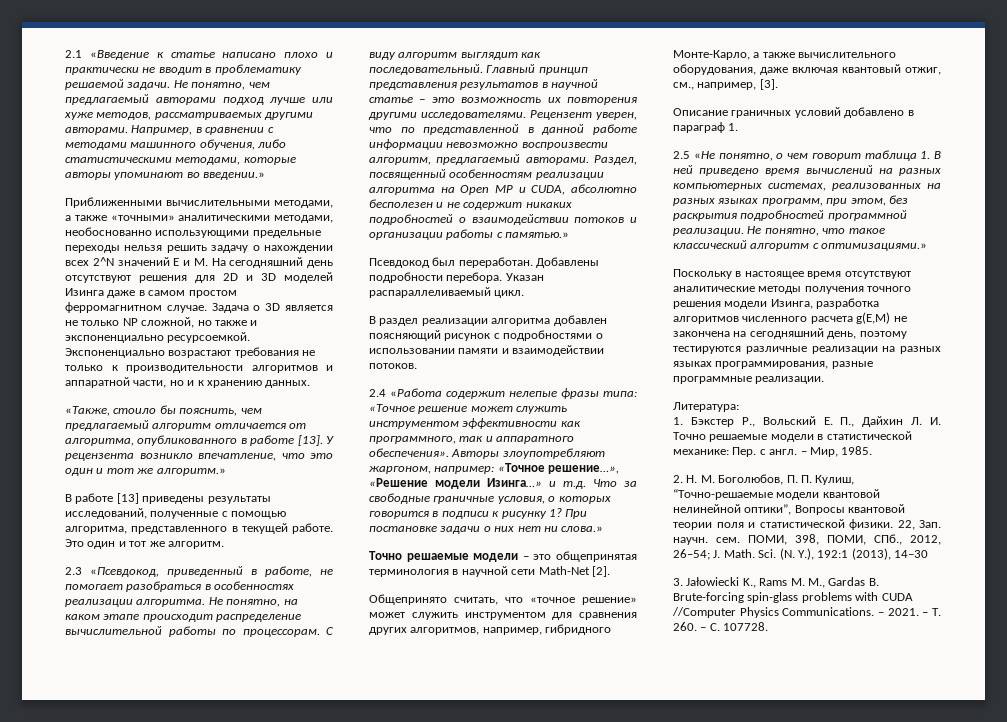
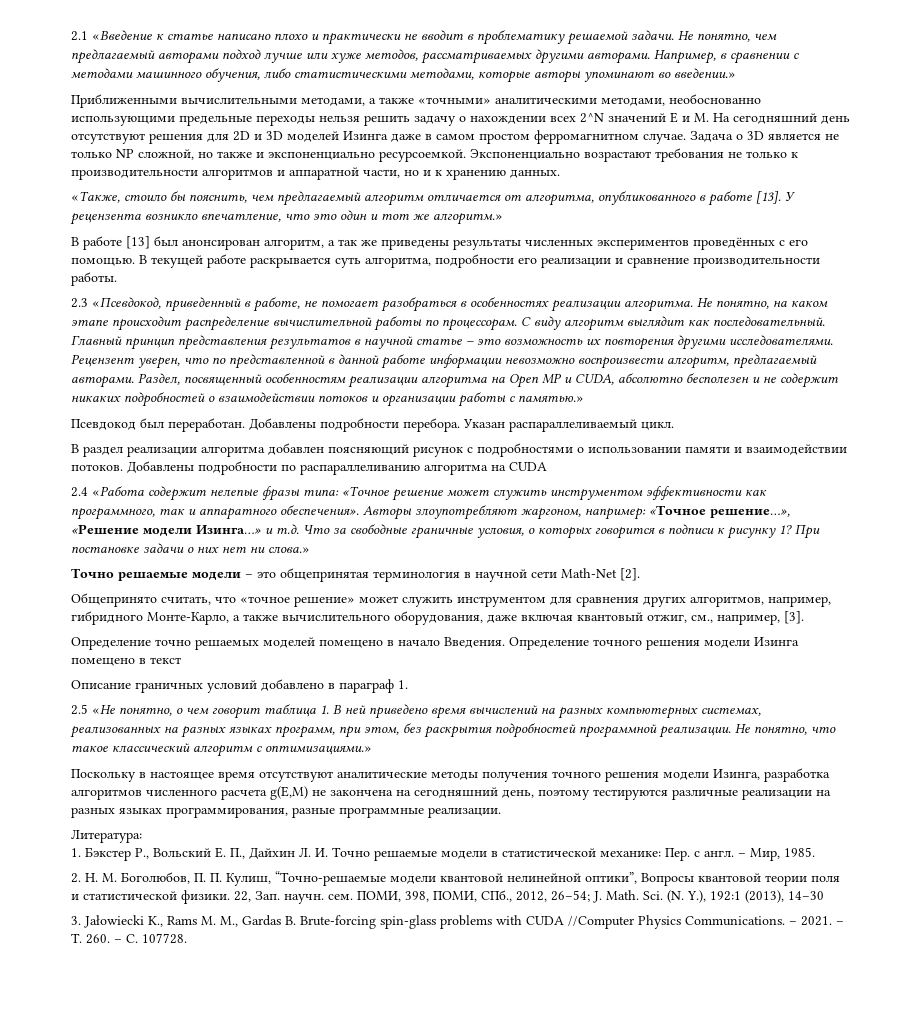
- В работе [13] приведены результаты исследований, полученные с помощью алгоритма, представленного в текущей работе. Это один и тот же алгоритм.
+ В работе [13] был анонсирован алгоритм, а так же приведены результаты численных экспериментов проведённых с его помощью. В текущей работе раскрывается суть алгоритма, подробности его реализации и сравнение производительности работы.
+ Добавлены подробности по распараллеливанию алгоритма на CUDA
+ Определение точно решаемых моделей помещено в начало Введения. Определение точного решения модели Изинга помещено в текст

